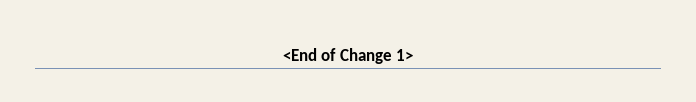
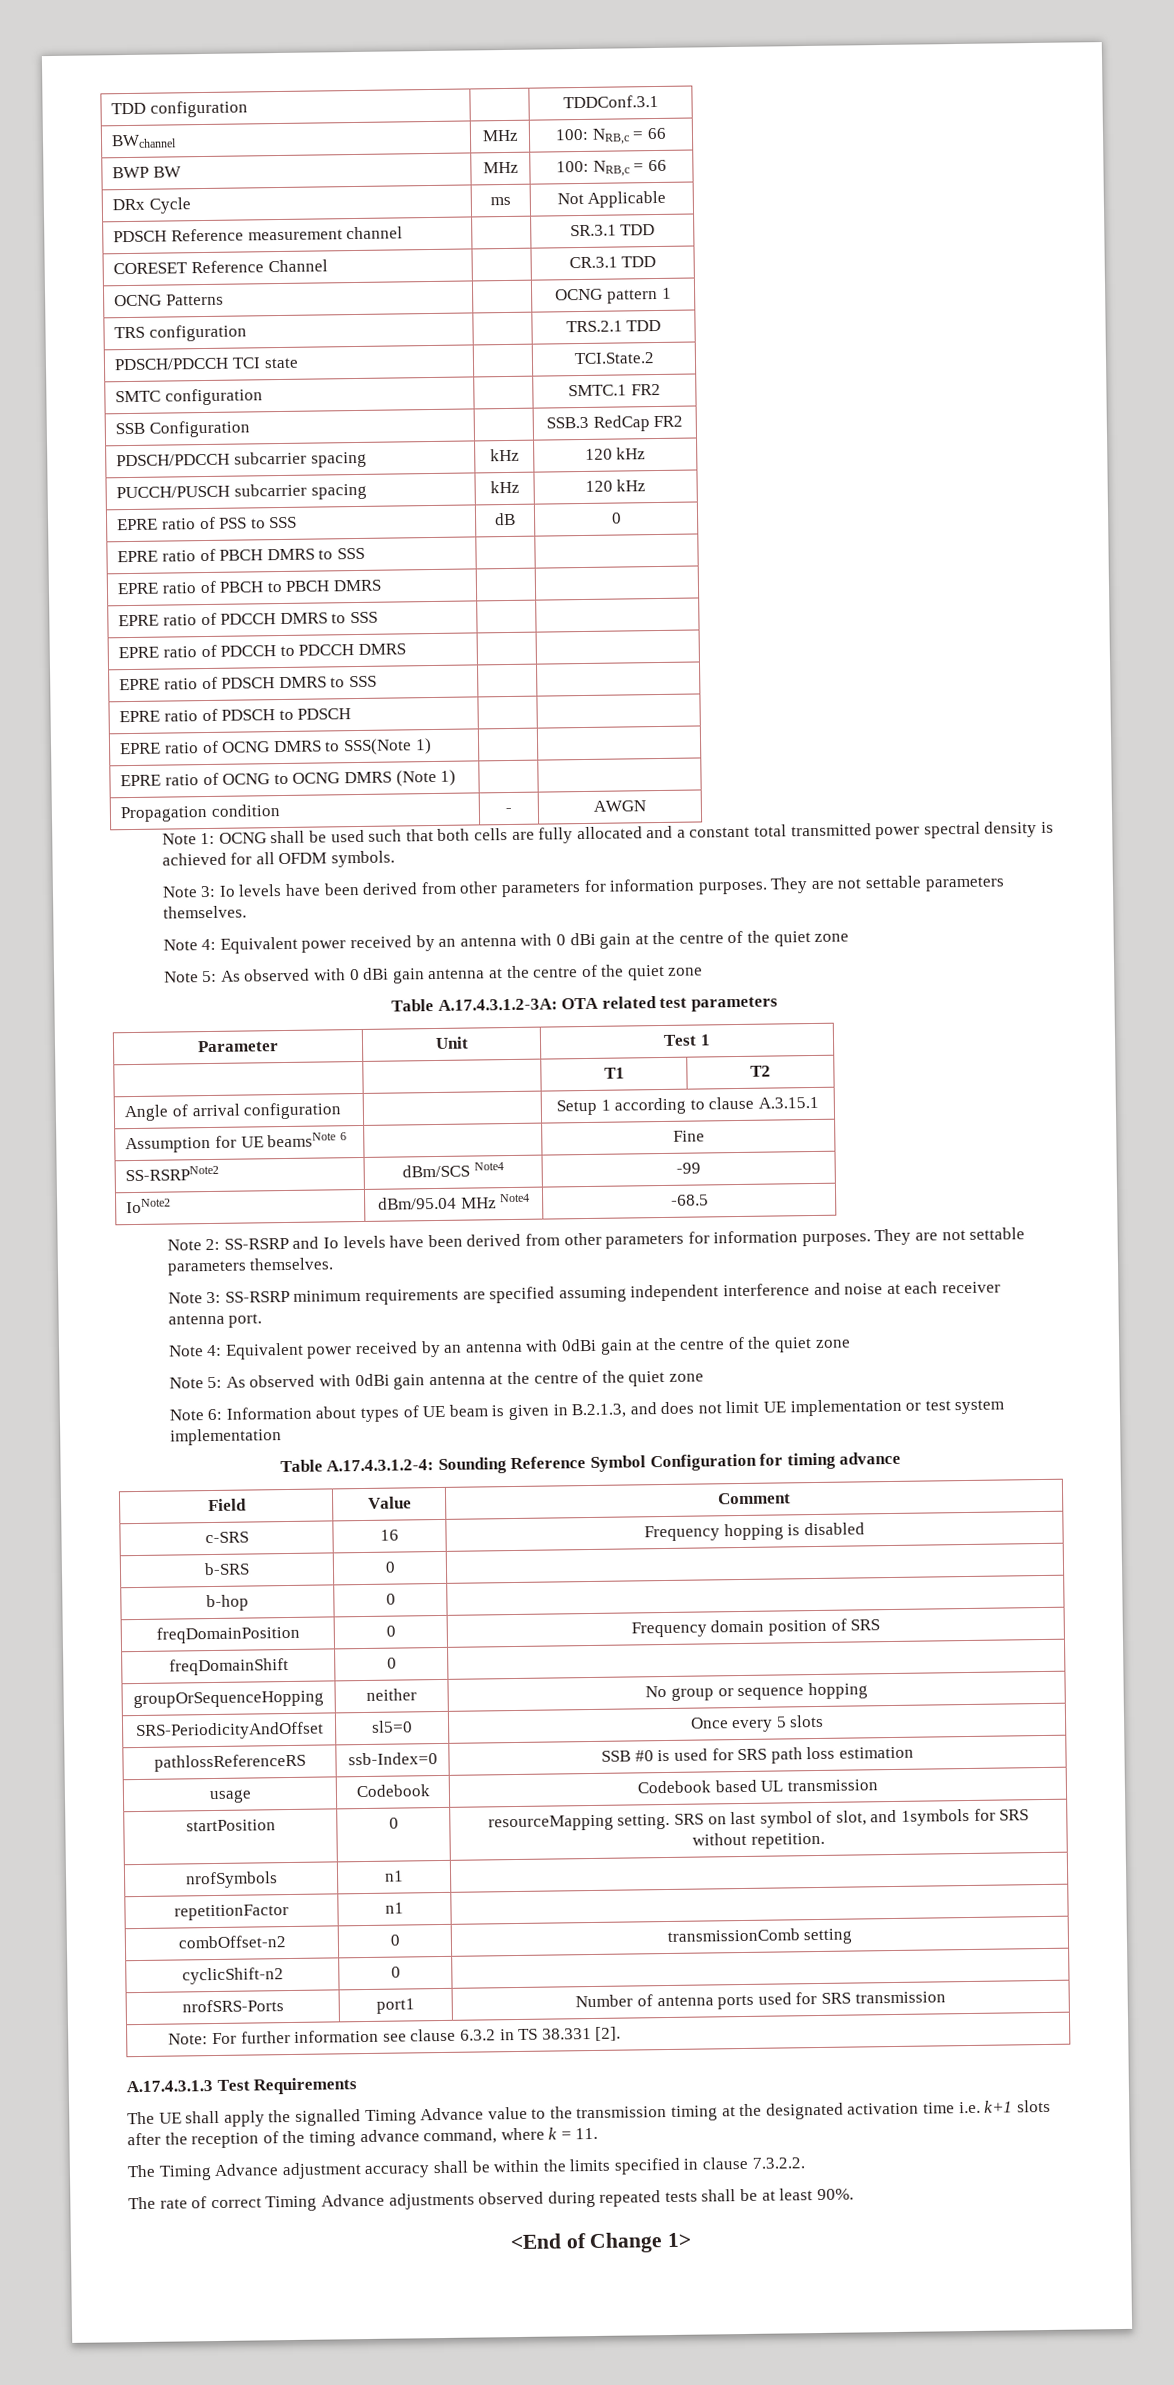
+ TDD configuration | | TDDConf.3.1
+ BWchannel | MHz | 100: NRB,c = 66
+ BWP BW | MHz | 100: NRB,c = 66
+ DRx Cycle | ms | Not Applicable
+ PDSCH Reference measurement channel | | SR.3.1 TDD
+ CORESET Reference Channel | | CR.3.1 TDD
+ OCNG Patterns | | OCNG pattern 1
+ TRS configuration | | TRS.2.1 TDD
+ PDSCH/PDCCH TCI state | | TCI.State.2
+ SMTC configuration | | SMTC.1 FR2
+ SSB Configuration | | SSB.3 RedCap FR2
+ PDSCH/PDCCH subcarrier spacing | kHz | 120 kHz
+ PUCCH/PUSCH subcarrier spacing | kHz | 120 kHz
+ EPRE ratio of PSS to SSS | dB | 0
+ EPRE ratio of PBCH DMRS to SSS | |
+ EPRE ratio of PBCH to PBCH DMRS | |
+ EPRE ratio of PDCCH DMRS to SSS | |
+ EPRE ratio of PDCCH to PDCCH DMRS | |
+ EPRE ratio of PDSCH DMRS to SSS | |
+ EPRE ratio of PDSCH to PDSCH | |
+ EPRE ratio of OCNG DMRS to SSS(Note 1) | |
+ EPRE ratio of OCNG to OCNG DMRS (Note 1) | |
+ Propagation condition | - | AWGN
+ Note 1: OCNG shall be used such that both cells are fully allocated and a constant total transmitted power spectral density is achieved for all OFDM symbols.
+ Note 3: Io levels have been derived from other parameters for information purposes. They are not settable parameters themselves.
+ Note 4: Equivalent power received by an antenna with 0 dBi gain at the centre of the quiet zone
+ Note 5: As observed with 0 dBi gain antenna at the centre of the quiet zone
+ Table A.17.4.3.1.2-3A: OTA related test parameters
+ Parameter | Unit | Test 1
+ | | T1 | T2
+ Angle of arrival configuration | | Setup 1 according to clause A.3.15.1
+ Assumption for UE beamsNote 6 | | Fine
+ SS-RSRPNote2 | dBm/SCS Note4 | -99
+ IoNote2 | dBm/95.04 MHz Note4 | -68.5
+ Note 2: SS-RSRP and Io levels have been derived from other parameters for information purposes. They are not settable parameters themselves.
+ Note 3: SS-RSRP minimum requirements are specified assuming independent interference and noise at each receiver antenna port.
+ Note 4: Equivalent power received by an antenna with 0dBi gain at the centre of the quiet zone
+ Note 5: As observed with 0dBi gain antenna at the centre of the quiet zone
+ Note 6: Information about types of UE beam is given in B.2.1.3, and does not limit UE implementation or test system implementation
+ Table A.17.4.3.1.2-4: Sounding Reference Symbol Configuration for timing advance
+ Field | Value | Comment
+ c-SRS | 16 | Frequency hopping is disabled
+ b-SRS | 0 |
+ b-hop | 0 |
+ freqDomainPosition | 0 | Frequency domain position of SRS
+ freqDomainShift | 0 |
+ groupOrSequenceHopping | neither | No group or sequence hopping
+ SRS-PeriodicityAndOffset | sl5=0 | Once every 5 slots
+ pathlossReferenceRS | ssb-Index=0 | SSB #0 is used for SRS path loss estimation
+ usage | Codebook | Codebook based UL transmission
+ startPosition | 0 | resourceMapping setting. SRS on last symbol of slot, and 1symbols for SRS without repetition.
+ nrofSymbols | n1 |
+ repetitionFactor | n1 |
+ combOffset-n2 | 0 | transmissionComb setting
+ cyclicShift-n2 | 0 |
+ nrofSRS-Ports | port1 | Number of antenna ports used for SRS transmission
+ Note: For further information see clause 6.3.2 in TS 38.331 [2].
+ A.17.4.3.1.3 Test Requirements
+ The UE shall apply the signalled Timing Advance value to the transmission timing at the designated activation time i.e. k+1 slots after the reception of the timing advance command, where k = 11.
+ The Timing Advance adjustment accuracy shall be within the limits specified in clause 7.3.2.2.
+ The rate of correct Timing Advance adjustments observed during repeated tests shall be at least 90%.

